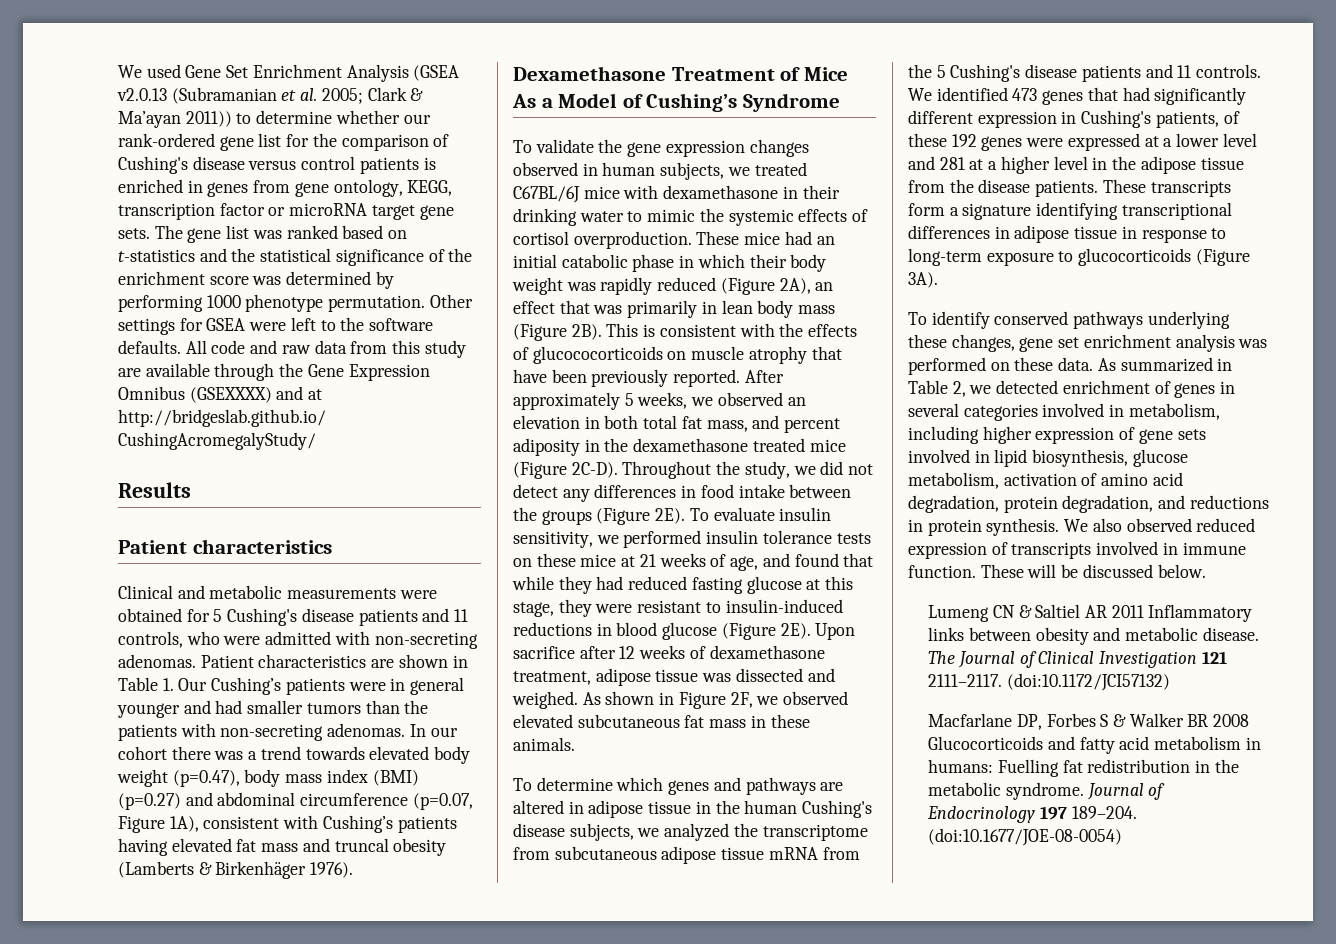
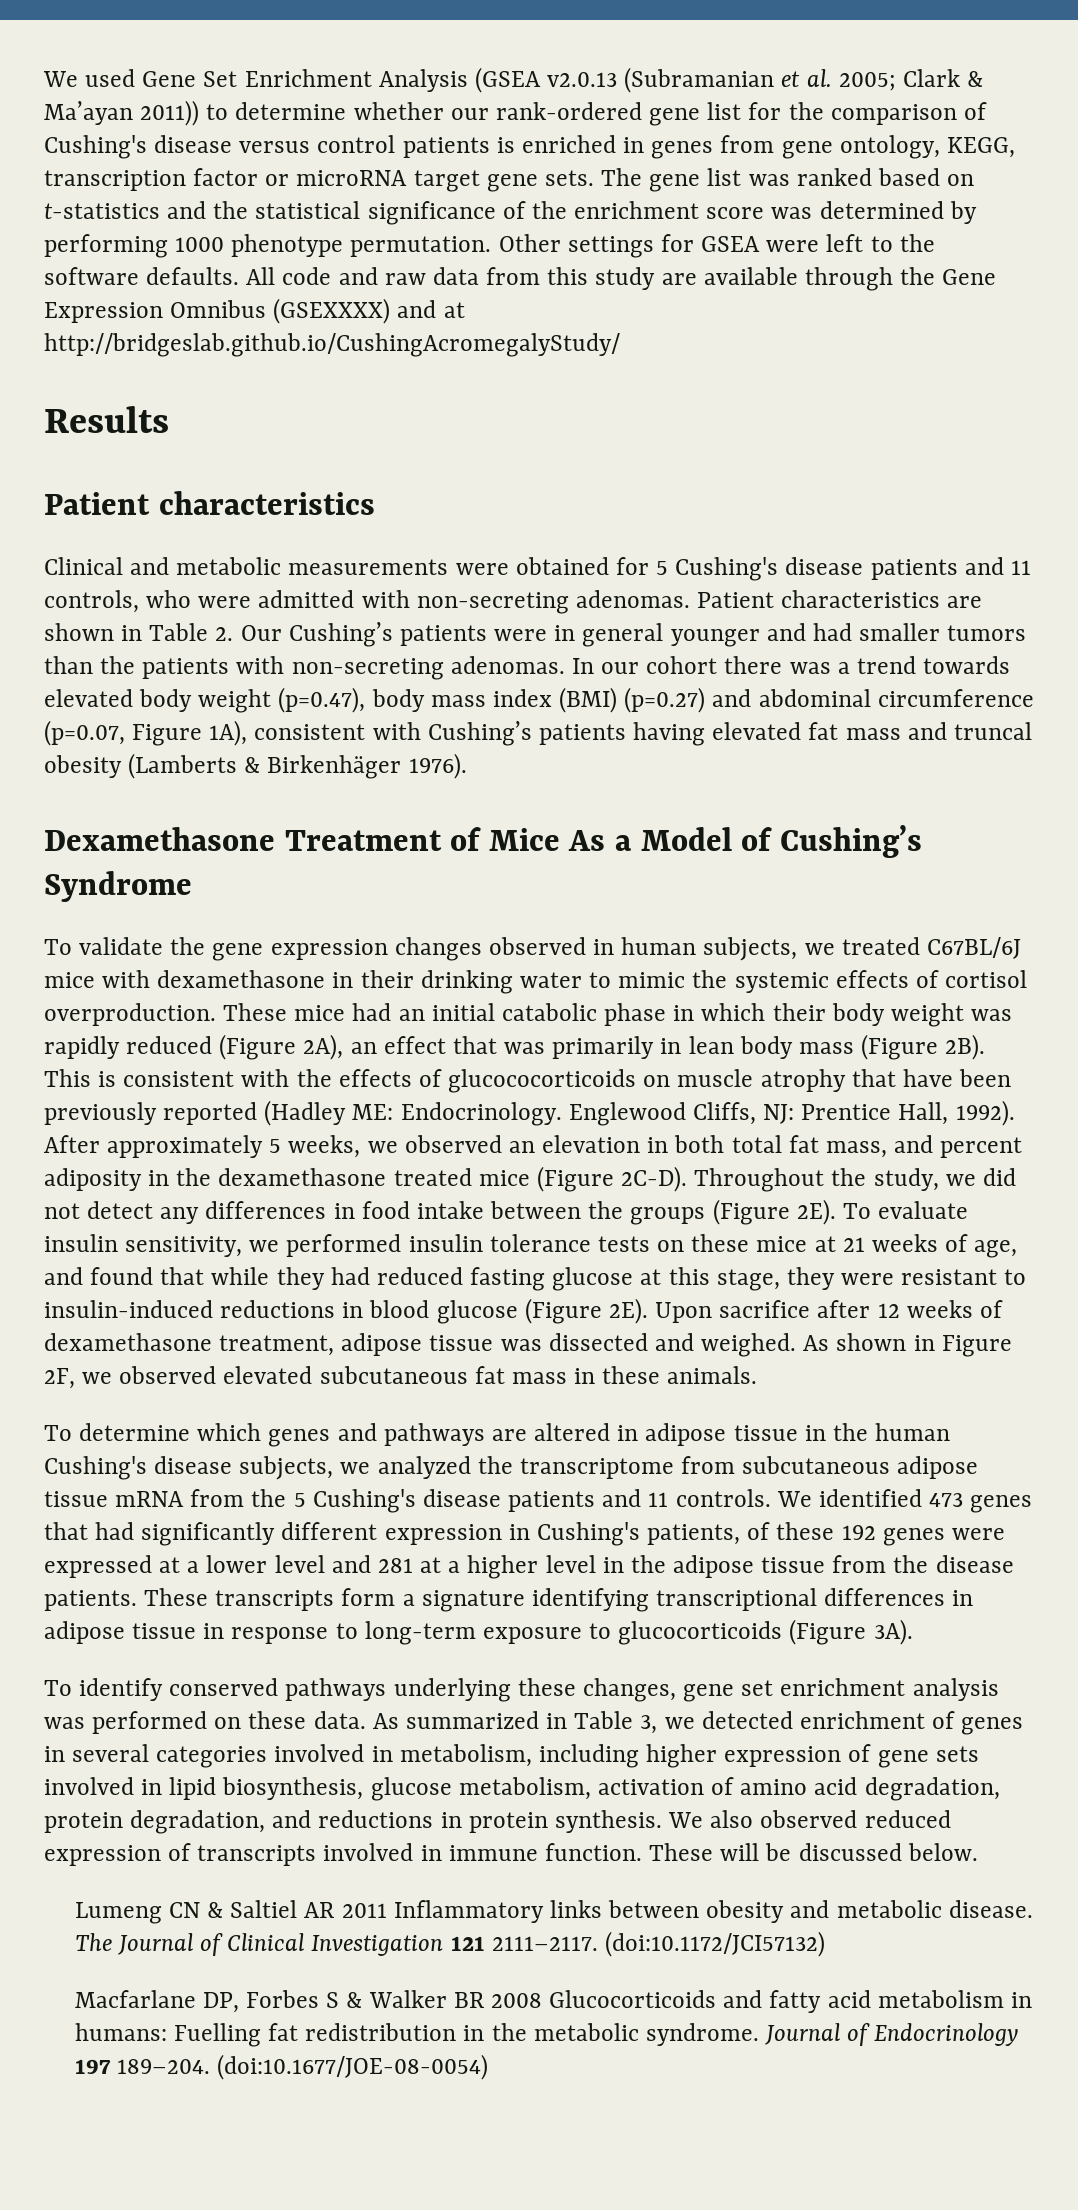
- Patient characteristics are shown in Table 1. Our Cushing’s patients were in general younger and had smaller tumors than the patients with non-secreting adenomas.
+ Patient characteristics are shown in Table 2. Our Cushing’s patients were in general younger and had smaller tumors than the patients with non-secreting adenomas.
- This is consistent with the effects of glucococorticoids on muscle atrophy that have been previously reported.
+ This is consistent with the effects of glucococorticoids on muscle atrophy that have been previously reported (Hadley ME: Endocrinology. Englewood Cliffs, NJ: Prentice Hall, 1992).
- As summarized in Table 2, we detected enrichment of genes in several categories involved in metabolism, including higher expression of gene sets involved in lipid biosynthesis, glucose metabolism, activation of amino acid degradation, protein degradation, and reductions in protein synthesis.
+ As summarized in Table 3, we detected enrichment of genes in several categories involved in metabolism, including higher expression of gene sets involved in lipid biosynthesis, glucose metabolism, activation of amino acid degradation, protein degradation, and reductions in protein synthesis.

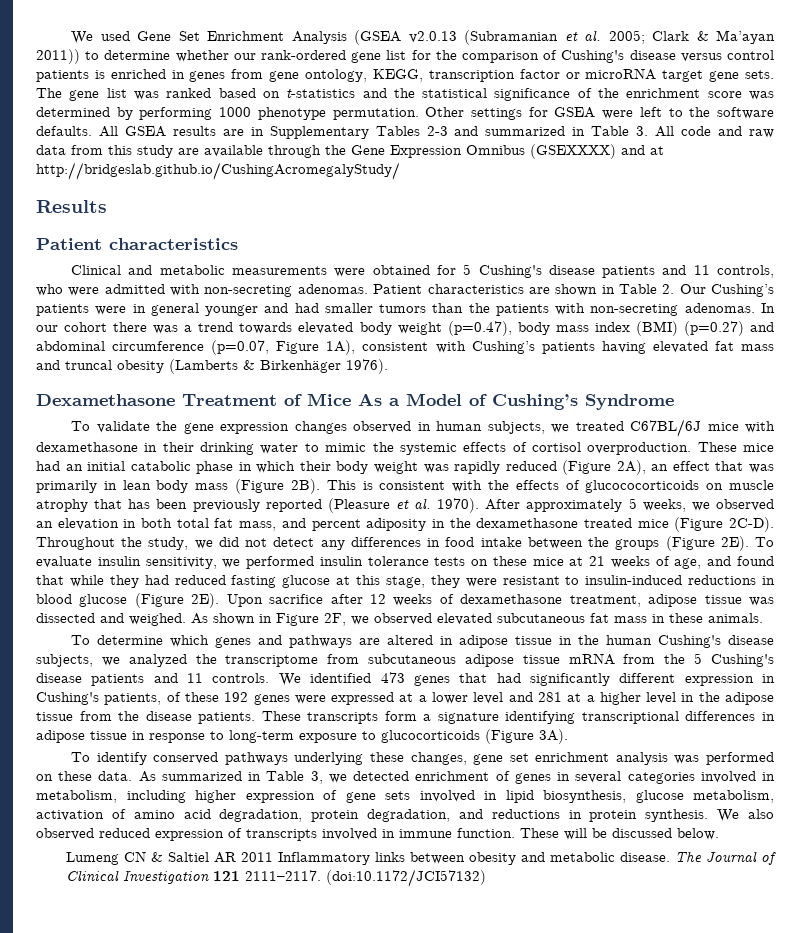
- All code and raw data from this study are available through the Gene Expression Omnibus (GSEXXXX) and at http://bridgeslab.github.io/CushingAcromegalyStudy/
+ All GSEA results are in Supplementary Tables 2-3 and summarized in Table 3. All code and raw data from this study are available through the Gene Expression Omnibus (GSEXXXX) and at http://bridgeslab.github.io/CushingAcromegalyStudy/
- This is consistent with the effects of glucococorticoids on muscle atrophy that have been previously reported (Hadley ME: Endocrinology. Englewood Cliffs, NJ: Prentice Hall, 1992).
+ This is consistent with the effects of glucococorticoids on muscle atrophy that has been previously reported (Pleasure et al. 1970).
- Macfarlane DP, Forbes S & Walker BR 2008 Glucocorticoids and fatty acid metabolism in humans: Fuelling fat redistribution in the metabolic syndrome. Journal of Endocrinology 197 189–204. (doi:10.1677/JOE-08-0054)

